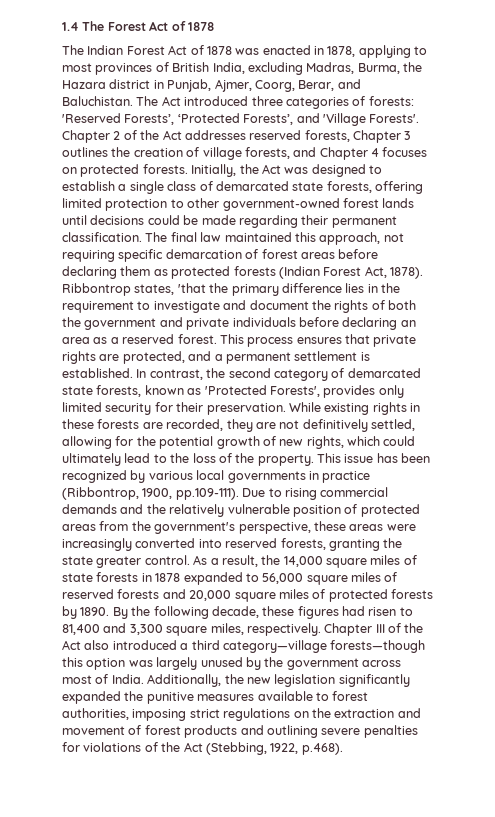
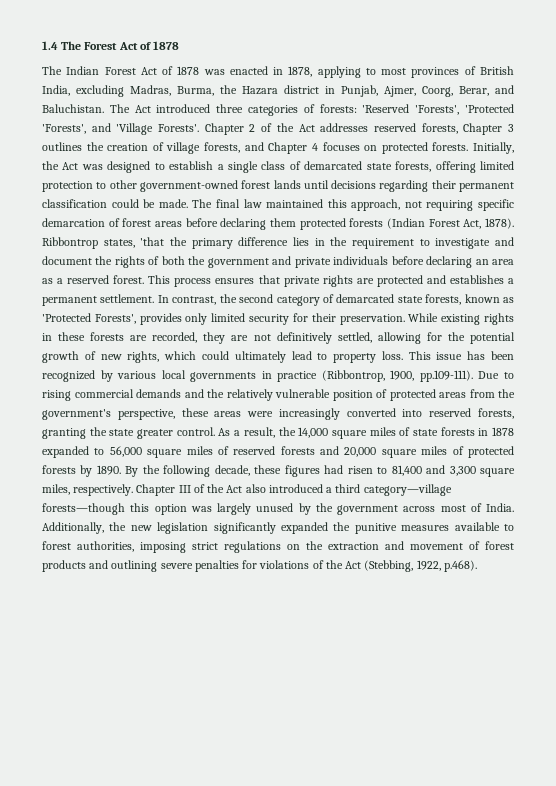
- The Act introduced three categories of forests: 'Reserved Forests’, ‘Protected Forests’, and 'Village Forests'.
+ The Act introduced three categories of forests: 'Reserved 'Forests', 'Protected 'Forests', and 'Village Forests'.
- Initially, the Act was designed to establish a single class of demarcated state forests, offering limited protection to other government-owned forest lands until decisions could be made regarding their permanent classification.
+ Initially, the Act was designed to establish a single class of demarcated state forests, offering limited protection to other government-owned forest lands until decisions regarding their permanent classification could be made.
- The final law maintained this approach, not requiring specific demarcation of forest areas before declaring them as protected forests (Indian Forest Act, 1878).
+ The final law maintained this approach, not requiring specific demarcation of forest areas before declaring them protected forests (Indian Forest Act, 1878).
- This process ensures that private rights are protected, and a permanent settlement is established.
+ This process ensures that private rights are protected and establishes a permanent settlement.
- While existing rights in these forests are recorded, they are not definitively settled, allowing for the potential growth of new rights, which could ultimately lead to the loss of the property.
+ While existing rights in these forests are recorded, they are not definitively settled, allowing for the potential growth of new rights, which could ultimately lead to property loss.

